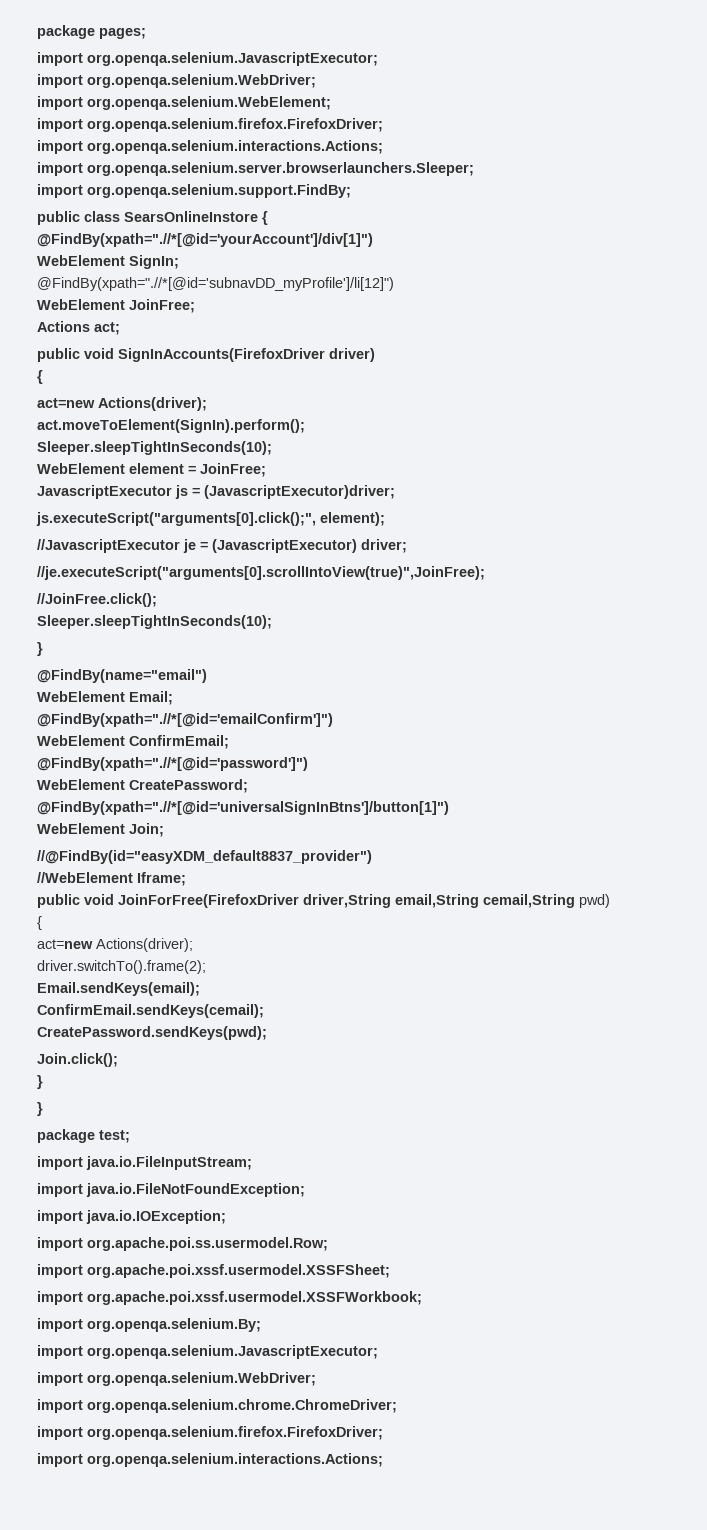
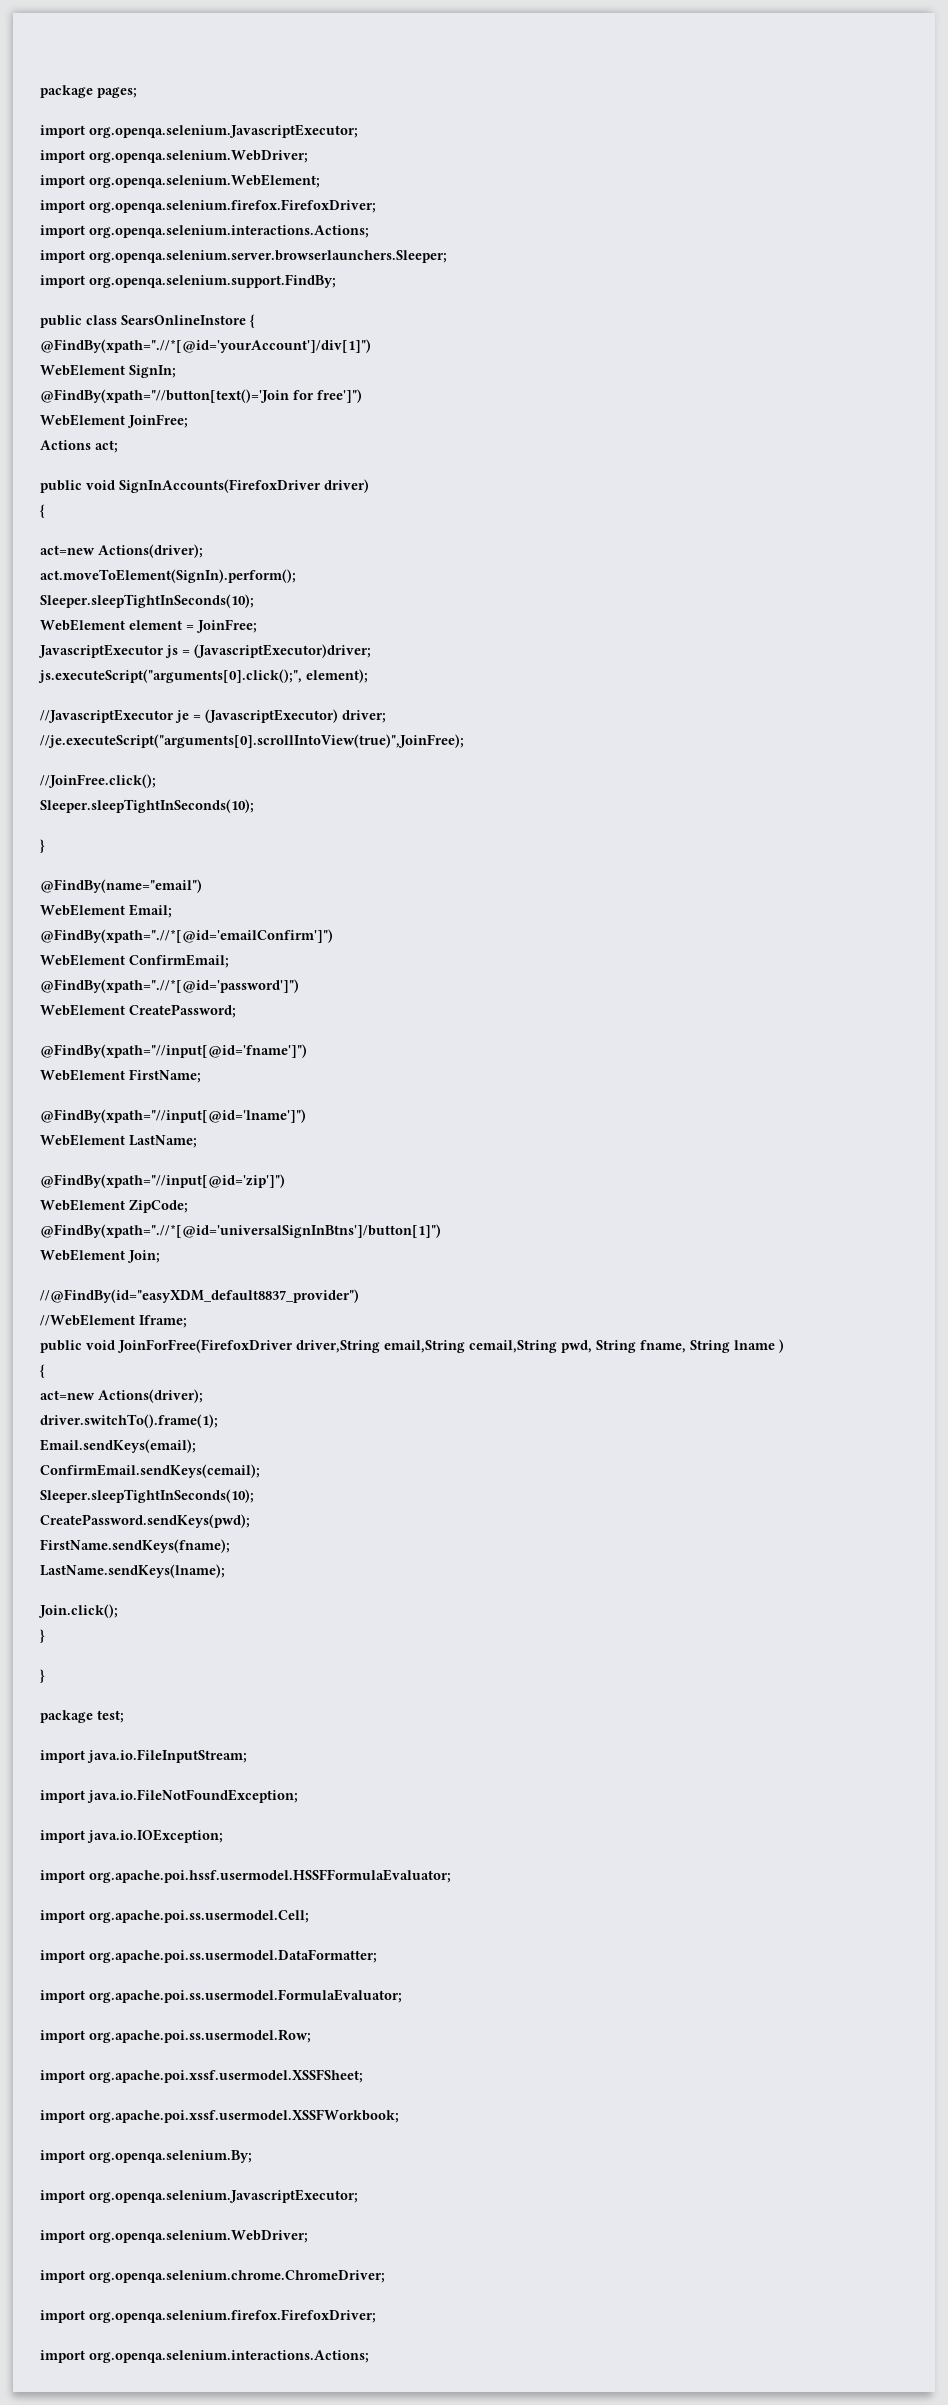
- @FindBy(xpath=".//*[@id='subnavDD_myProfile']/li[12]")
+ @FindBy(xpath="//button[text()='Join for free']")
+ @FindBy(xpath="//input[@id='fname']")
+ WebElement FirstName;
+ @FindBy(xpath="//input[@id='lname']")
+ WebElement LastName;
+ @FindBy(xpath="//input[@id='zip']")
+ WebElement ZipCode;
- public void JoinForFree(FirefoxDriver driver,String email,String cemail,String pwd)
+ public void JoinForFree(FirefoxDriver driver,String email,String cemail,String pwd, String fname, String lname )
  {
  act=new Actions(driver);
- driver.switchTo().frame(2);
+ driver.switchTo().frame(1);
  ConfirmEmail.sendKeys(cemail);
+ Sleeper.sleepTightInSeconds(10);
+ FirstName.sendKeys(fname);
+ LastName.sendKeys(lname);
+ import org.apache.poi.hssf.usermodel.HSSFFormulaEvaluator;
+ import org.apache.poi.ss.usermodel.Cell;
+ import org.apache.poi.ss.usermodel.DataFormatter;
+ import org.apache.poi.ss.usermodel.FormulaEvaluator;

